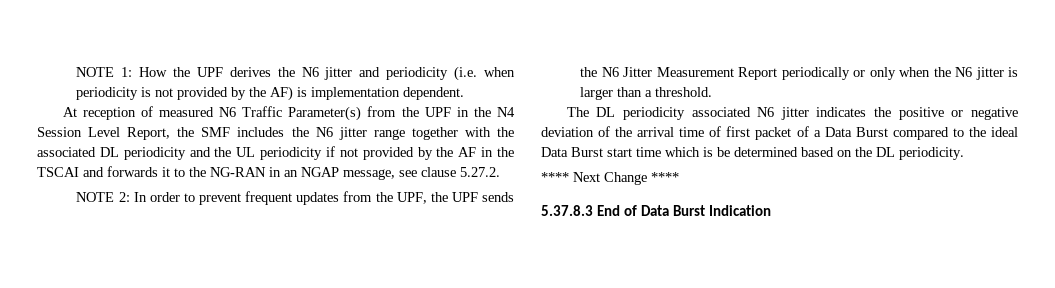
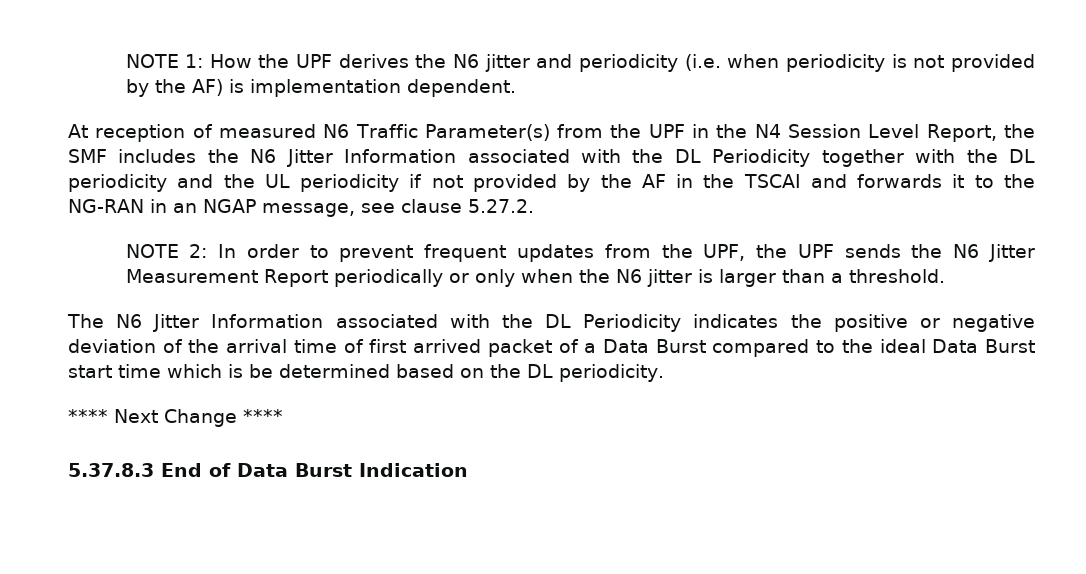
- At reception of measured N6 Traffic Parameter(s) from the UPF in the N4 Session Level Report, the SMF includes the N6 jitter range together with the associated DL periodicity and the UL periodicity if not provided by the AF in the TSCAI and forwards it to the NG-RAN in an NGAP message, see clause 5.27.2.
+ At reception of measured N6 Traffic Parameter(s) from the UPF in the N4 Session Level Report, the SMF includes the N6 Jitter Information associated with the DL Periodicity together with the DL periodicity and the UL periodicity if not provided by the AF in the TSCAI and forwards it to the NG-RAN in an NGAP message, see clause 5.27.2.
- The DL periodicity associated N6 jitter indicates the positive or negative deviation of the arrival time of first packet of a Data Burst compared to the ideal Data Burst start time which is be determined based on the DL periodicity.
+ The N6 Jitter Information associated with the DL Periodicity indicates the positive or negative deviation of the arrival time of first arrived packet of a Data Burst compared to the ideal Data Burst start time which is be determined based on the DL periodicity.

